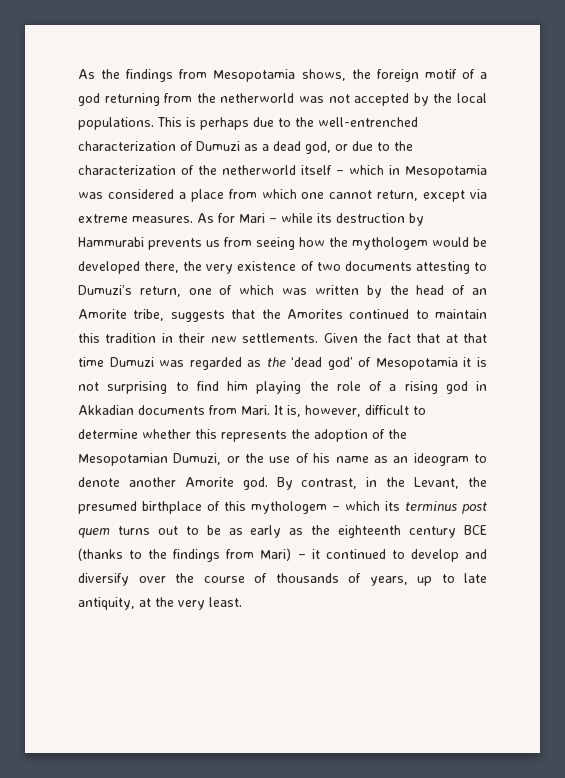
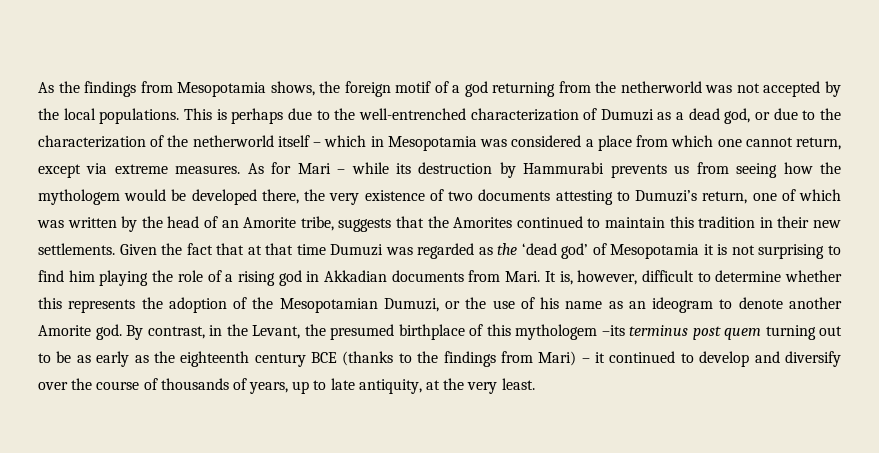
- By contrast, in the Levant, the presumed birthplace of this mythologem – which its terminus post quem turns out to be as early as the eighteenth century BCE (thanks to the findings from Mari) – it continued to develop and diversify over the course of thousands of years, up to late antiquity, at the very least.
+ By contrast, in the Levant, the presumed birthplace of this mythologem –its terminus post quem turning out to be as early as the eighteenth century BCE (thanks to the findings from Mari) – it continued to develop and diversify over the course of thousands of years, up to late antiquity, at the very least.

